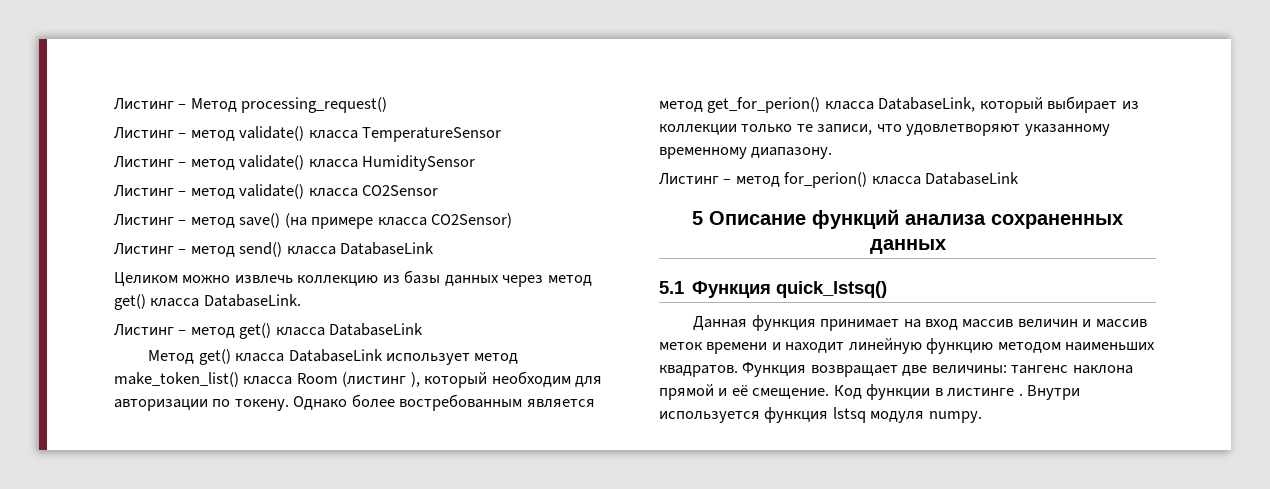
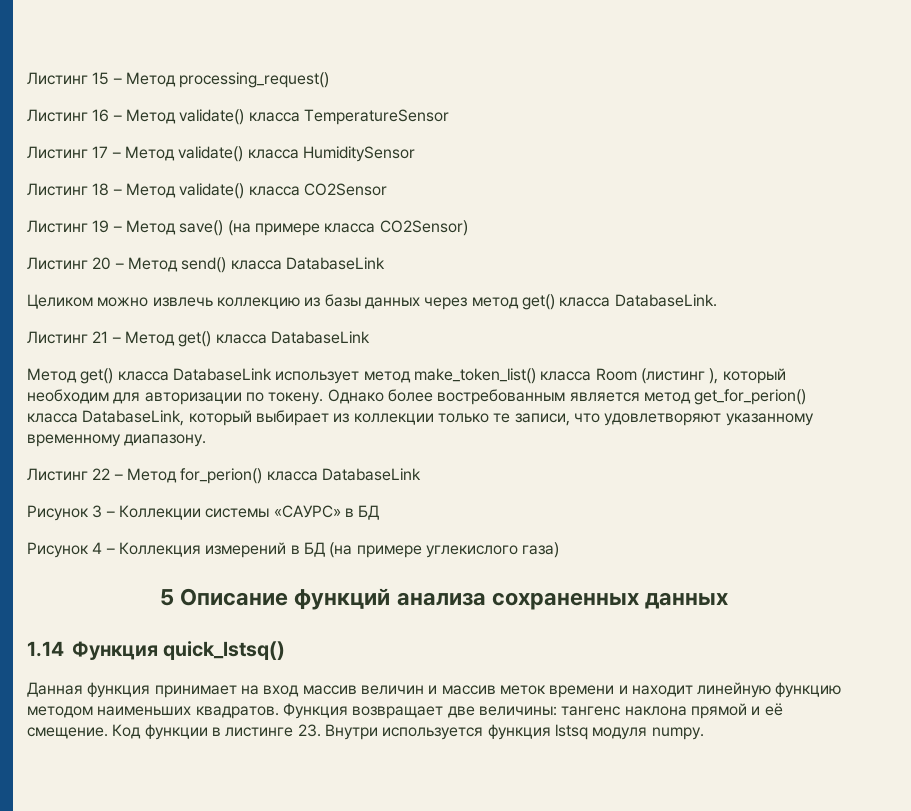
- Листинг – Метод processing_request()
+ Листинг 15 – Метод processing_request()
- Листинг – метод validate() класса TemperatureSensor
+ Листинг 16 – Метод validate() класса TemperatureSensor
- Листинг – метод validate() класса HumiditySensor
+ Листинг 17 – Метод validate() класса HumiditySensor
- Листинг – метод validate() класса CO2Sensor
+ Листинг 18 – Метод validate() класса CO2Sensor
- Листинг – метод save() (на примере класса CO2Sensor)
+ Листинг 19 – Метод save() (на примере класса CO2Sensor)
- Листинг – метод send() класса DatabaseLink
+ Листинг 20 – Метод send() класса DatabaseLink
- Листинг – метод get() класса DatabaseLink
+ Листинг 21 – Метод get() класса DatabaseLink
- Листинг – метод for_perion() класса DatabaseLink
+ Листинг 22 – Метод for_perion() класса DatabaseLink
+ Рисунок 3 – Коллекции системы «САУРС» в БД
+ Рисунок 4 – Коллекция измерений в БД (на примере углекислого газа)
- 5.1 Функция quick_lstsq()
+ 1.14 Функция quick_lstsq()
- Код функции в листинге . Внутри используется функция lstsq модуля numpy.
+ Код функции в листинге 23. Внутри используется функция lstsq модуля numpy.

